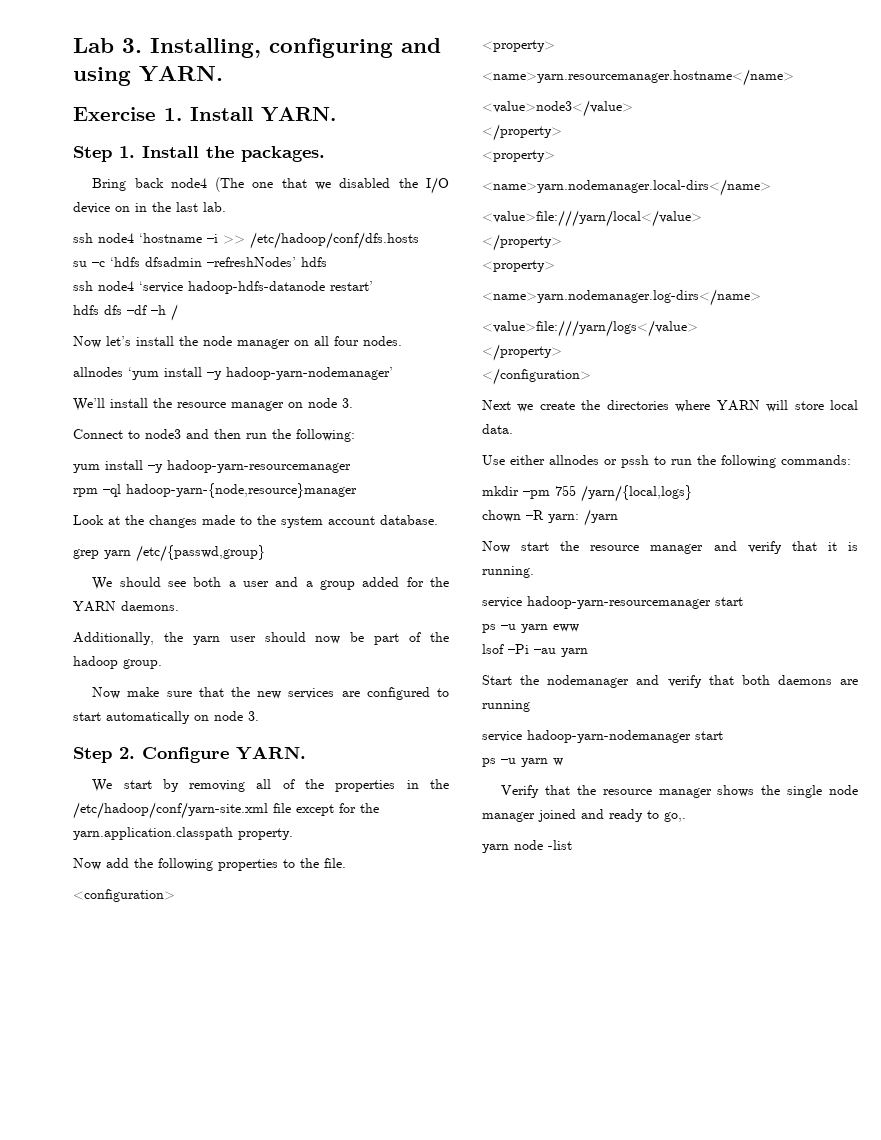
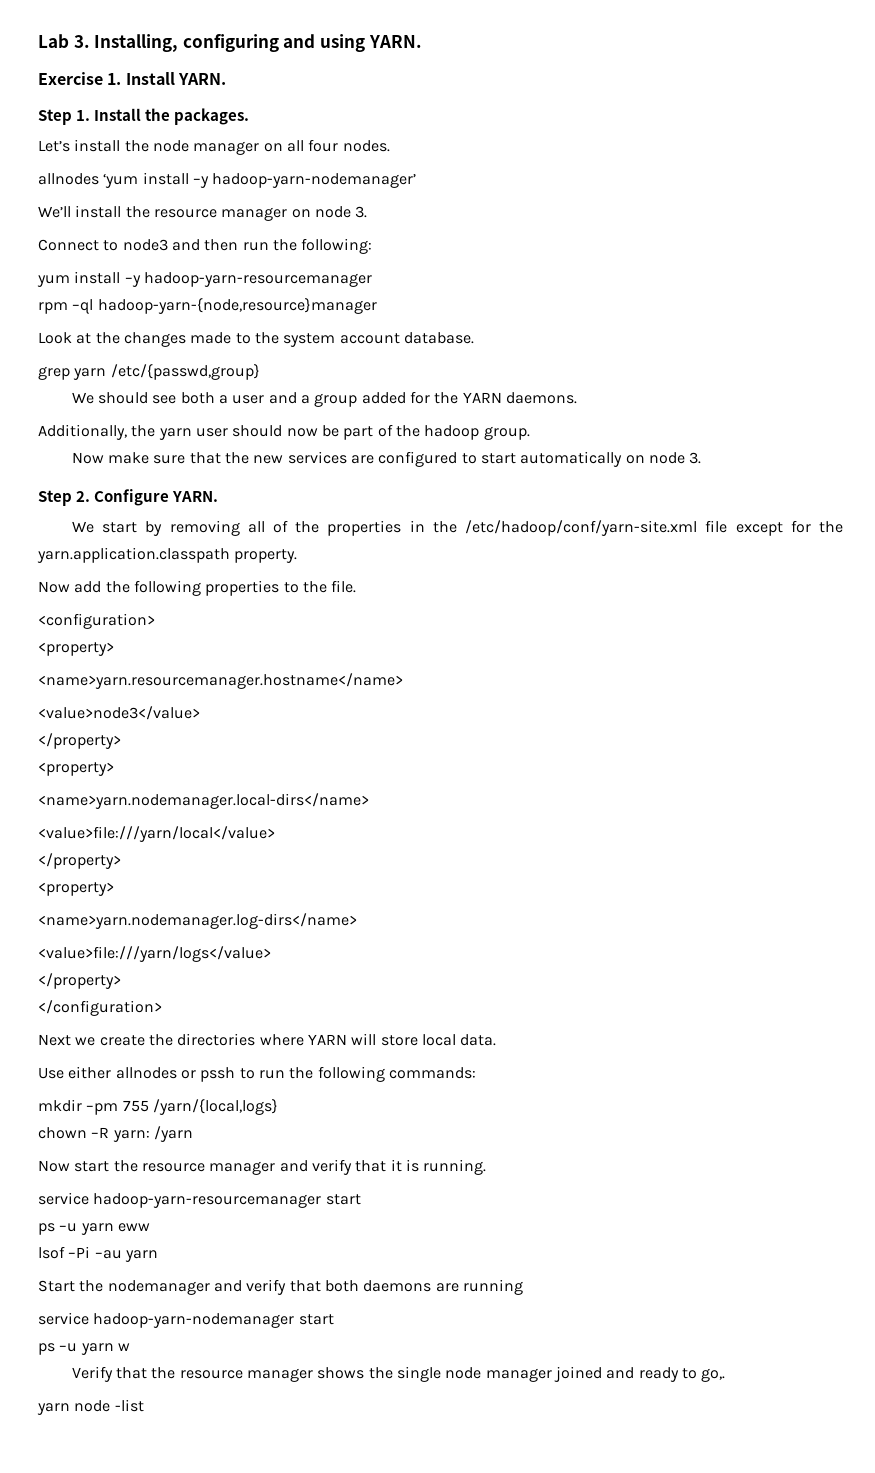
- Bring back node4 (The one that we disabled the I/O device on in the last lab.
- ssh node4 ‘hostname –i >> /etc/hadoop/conf/dfs.hosts
- su –c ‘hdfs dfsadmin –refreshNodes’ hdfs
- ssh node4 ‘service hadoop-hdfs-datanode restart’
- hdfs dfs –df –h /
- Now let’s install the node manager on all four nodes.
+ Let’s install the node manager on all four nodes.

